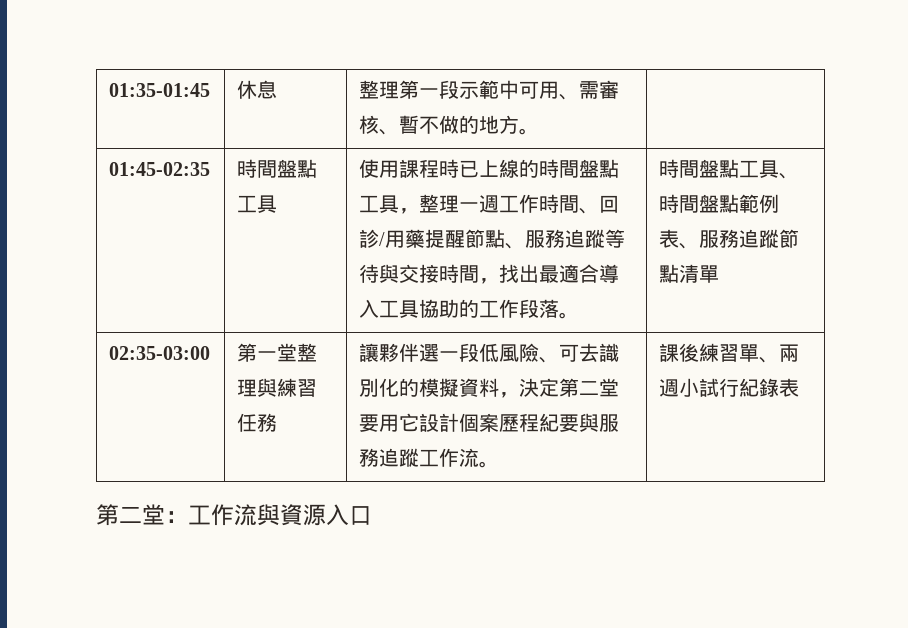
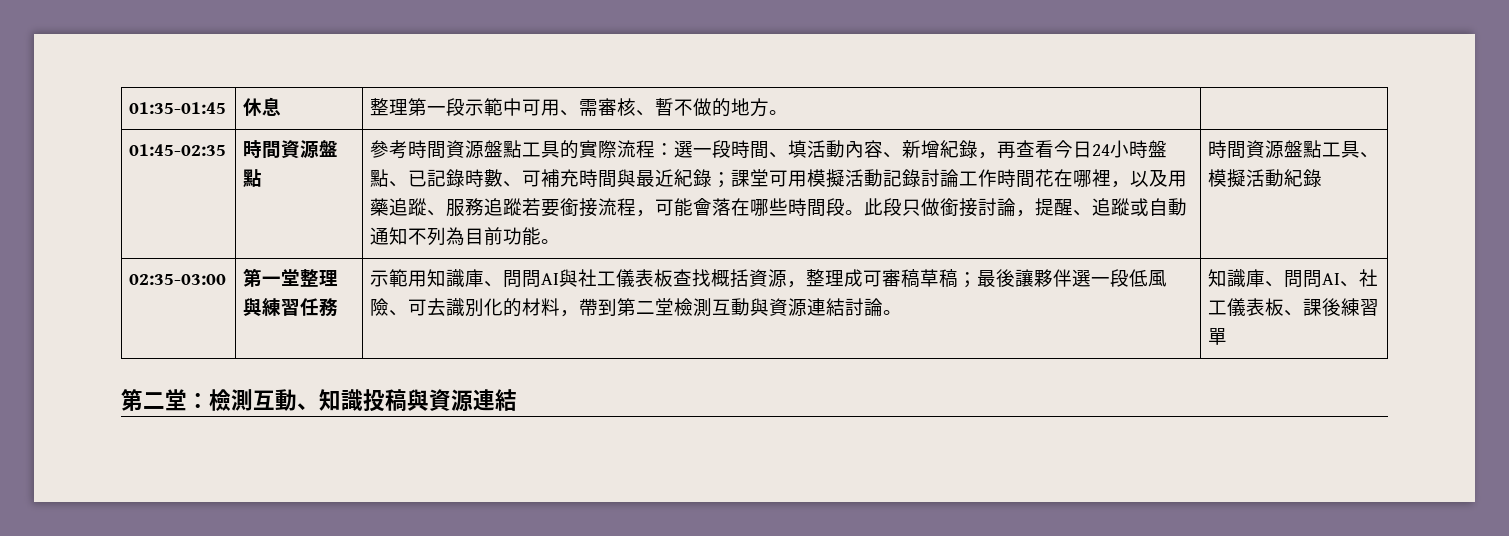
- 時間盤點工具 | 使用課程時已上線的時間盤點工具，整理一週工作時間、回診/用藥提醒節點、服務追蹤等待與交接時間，找出最適合導入工具協助的工作段落。
+ 時間資源盤點 | 參考時間資源盤點工具的實際流程：選一段時間、填活動內容、新增紀錄，再查看今日24小時盤點、已記錄時數、可補充時間與最近紀錄；課堂可用模擬活動記錄討論工作時間花在哪裡，以及用藥追蹤、服務追蹤若要銜接流程，可能會落在哪些時間段。此段只做銜接討論，提醒、追蹤或自動通知不列為目前功能。
- 時間盤點工具、時間盤點範例表、服務追蹤節點清單
+ 時間資源盤點工具、模擬活動紀錄
- 讓夥伴選一段低風險、可去識別化的模擬資料，決定第二堂要用它設計個案歷程紀要與服務追蹤工作流。 | 課後練習單、兩週小試行紀錄表
- 第二堂：工作流與資源入口
+ 示範用知識庫、問問AI與社工儀表板查找概括資源，整理成可審稿草稿；最後讓夥伴選一段低風險、可去識別化的材料，帶到第二堂檢測互動與資源連結討論。 | 知識庫、問問AI、社工儀表板、課後練習單
+ 第二堂：檢測互動、知識投稿與資源連結

